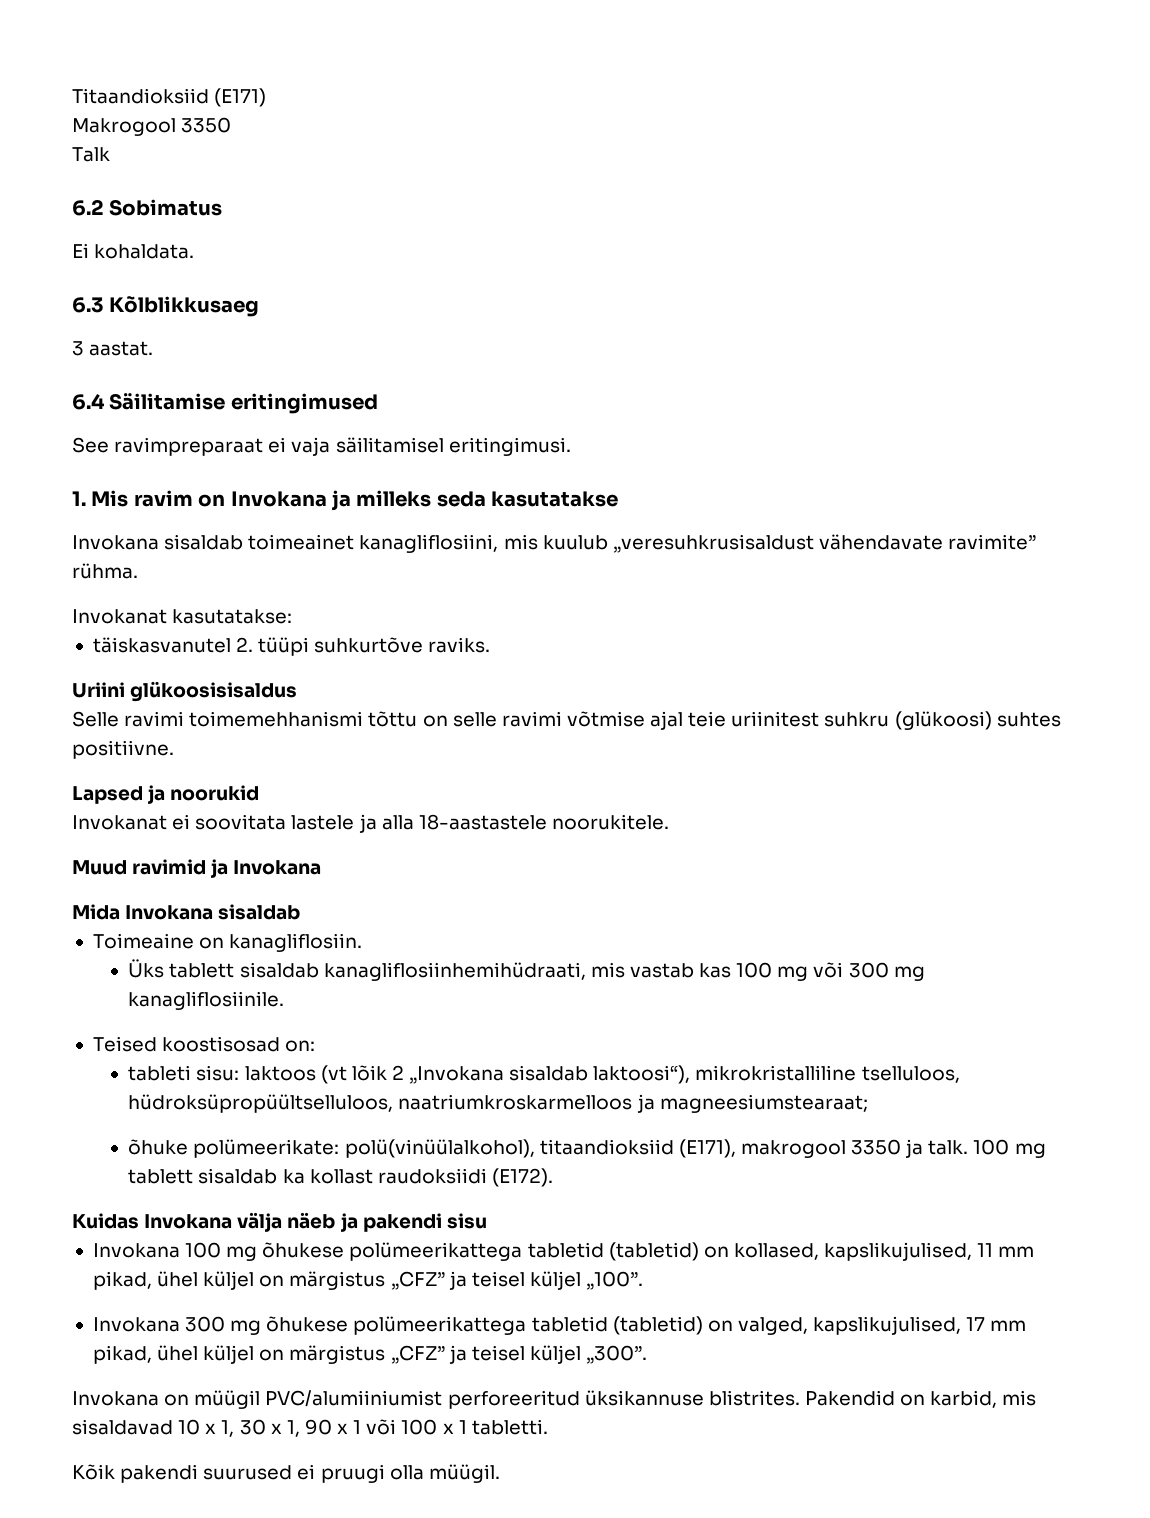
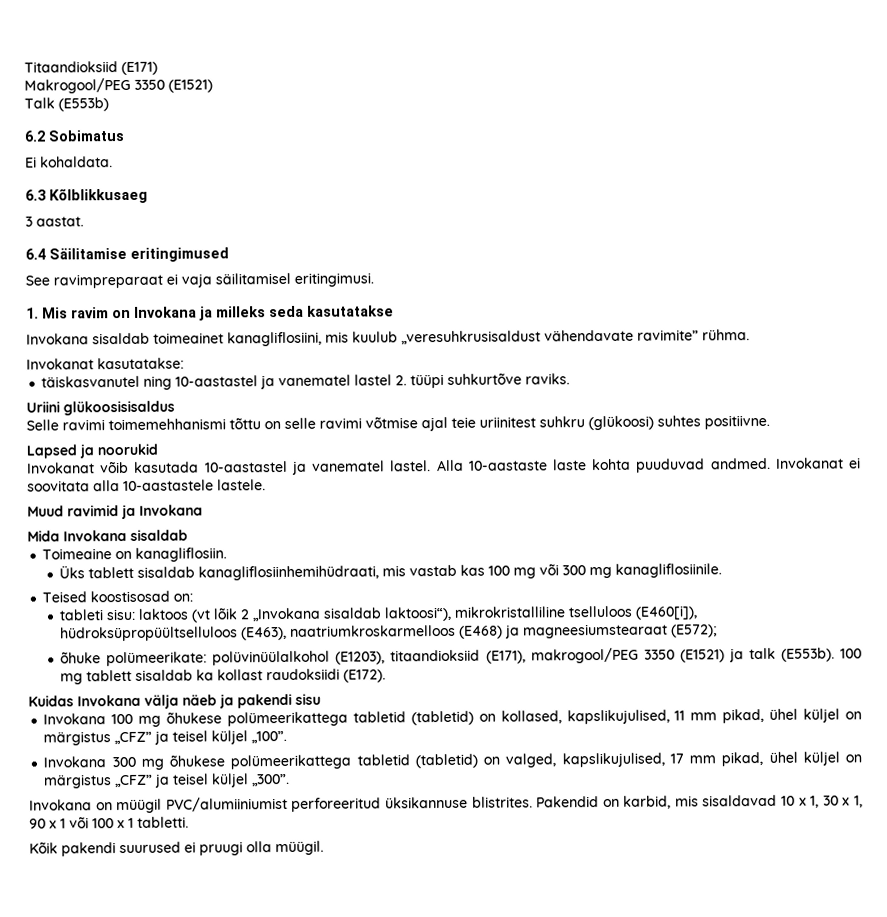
- Makrogool 3350
+ Makrogool/PEG 3350 (E1521)
- Talk
+ Talk (E553b)
- täiskasvanutel 2. tüüpi suhkurtõve raviks.
+ täiskasvanutel ning 10-aastastel ja vanematel lastel 2. tüüpi suhkurtõve raviks.
- Invokanat ei soovitata lastele ja alla 18-aastastele noorukitele.
+ Invokanat võib kasutada 10-aastastel ja vanematel lastel. Alla 10-aastaste laste kohta puuduvad andmed. Invokanat ei soovitata alla 10-aastastele lastele.
- tableti sisu: laktoos (vt lõik 2 „Invokana sisaldab laktoosi“), mikrokristalliline tselluloos, hüdroksüpropüültselluloos, naatriumkroskarmelloos ja magneesiumstearaat;
- õhuke polümeerikate: polü(vinüülalkohol), titaandioksiid (E171), makrogool 3350 ja talk.
+ tableti sisu: laktoos (vt lõik 2 „Invokana sisaldab laktoosi“), mikrokristalliline tselluloos (E460[i]), hüdroksüpropüültselluloos (E463), naatriumkroskarmelloos (E468) ja magneesiumstearaat (E572);
+ õhuke polümeerikate: polüvinüülalkohol (E1203), titaandioksiid (E171), makrogool/PEG 3350 (E1521) ja talk (E553b).

